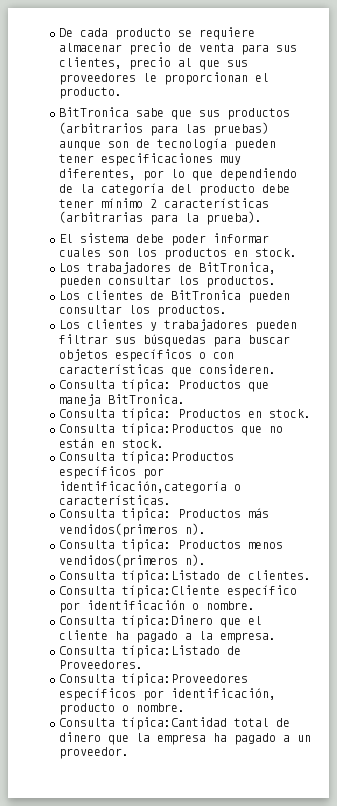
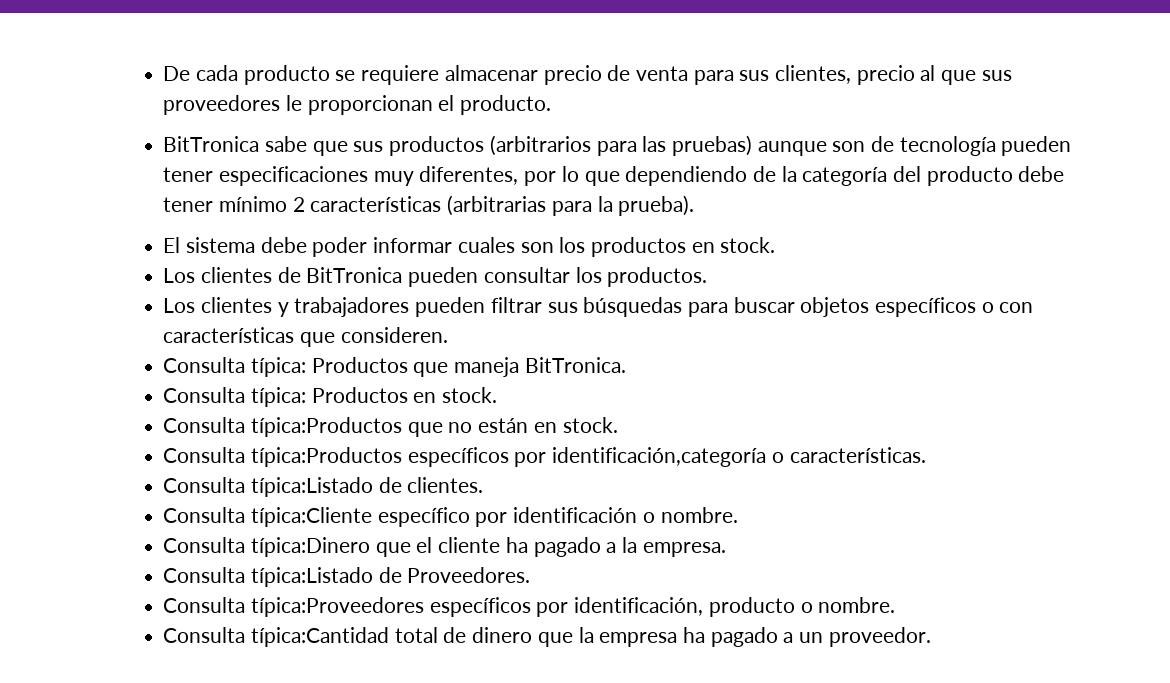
- Los trabajadores de BitTronica, pueden consultar los productos.
- Consulta tipica: Productos más vendidos(primeros n).
- Consulta tipica: Productos menos vendidos(primeros n).

